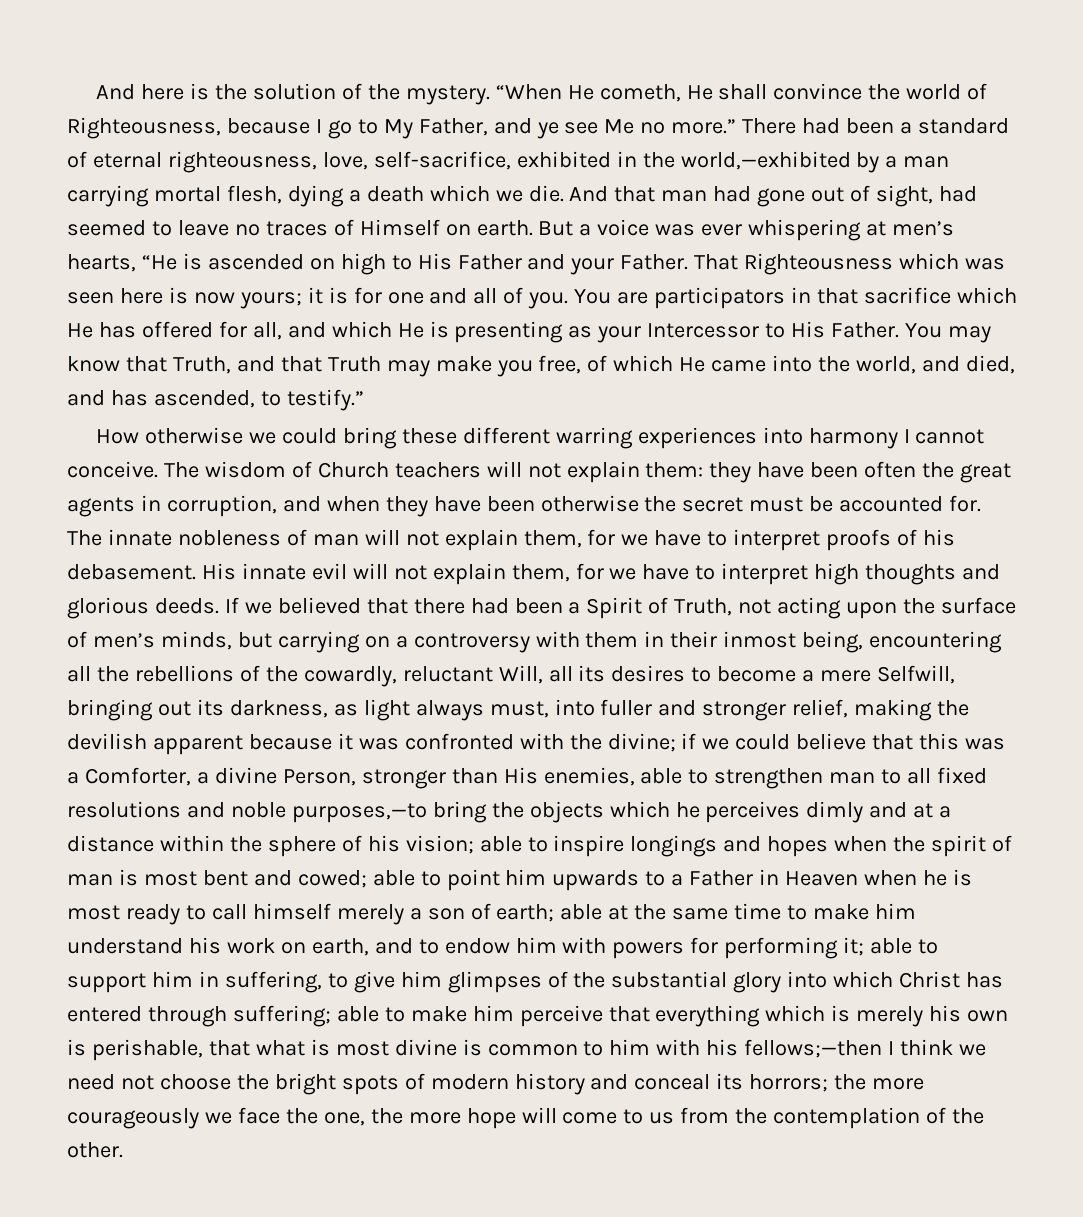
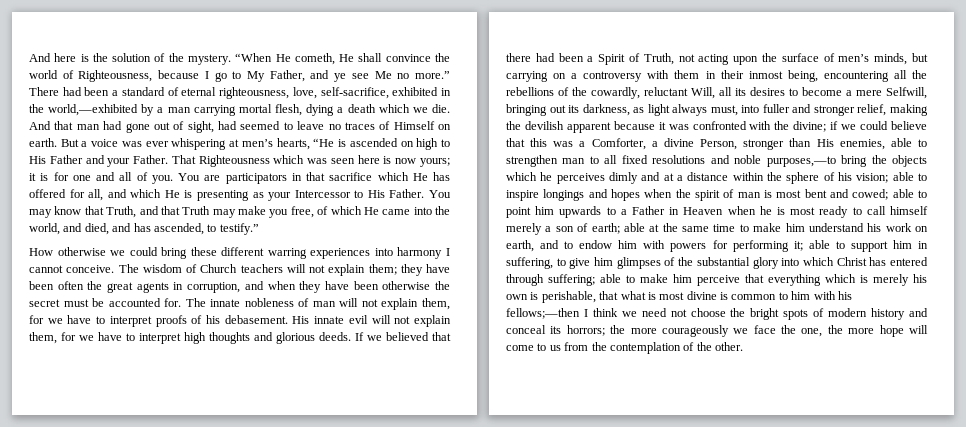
- The wisdom of Church teachers will not explain them: they have been often the great agents in corruption, and when they have been otherwise the secret must be accounted for.
+ The wisdom of Church teachers will not explain them; they have been often the great agents in corruption, and when they have been otherwise the secret must be accounted for.

